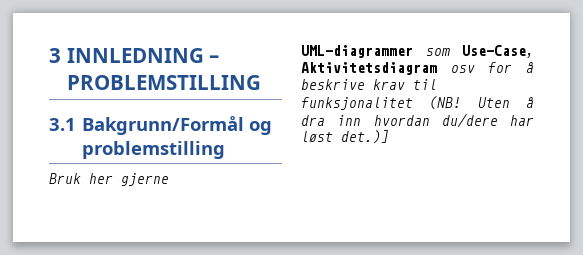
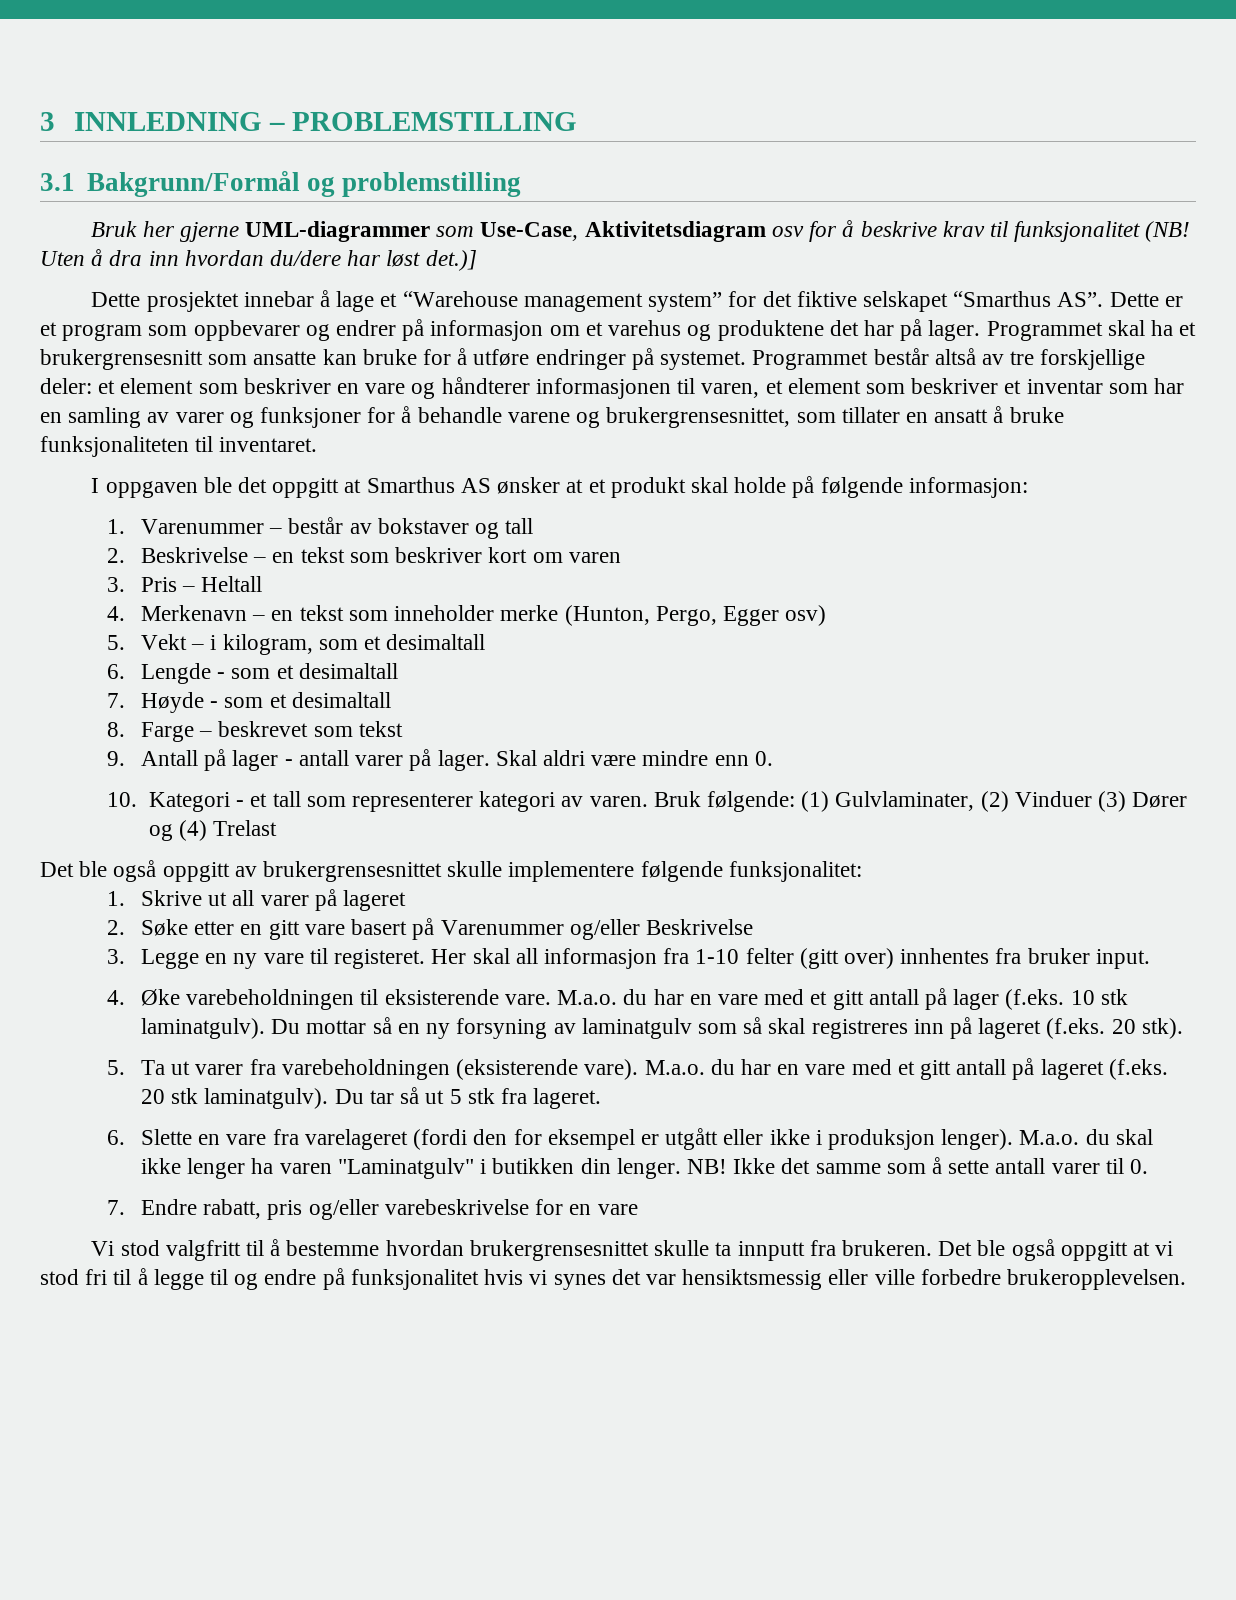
+ Dette prosjektet innebar å lage et “Warehouse management system” for det fiktive selskapet “Smarthus AS”. Dette er et program som oppbevarer og endrer på informasjon om et varehus og produktene det har på lager. Programmet skal ha et brukergrensesnitt som ansatte kan bruke for å utføre endringer på systemet. Programmet består altså av tre forskjellige deler: et element som beskriver en vare og håndterer informasjonen til varen, et element som beskriver et inventar som har en samling av varer og funksjoner for å behandle varene og brukergrensesnittet, som tillater en ansatt å bruke funksjonaliteten til inventaret.
+ I oppgaven ble det oppgitt at Smarthus AS ønsker at et produkt skal holde på følgende informasjon:
+ 1. Varenummer – består av bokstaver og tall
+ 2. Beskrivelse – en tekst som beskriver kort om varen
+ 3. Pris – Heltall
+ 4. Merkenavn – en tekst som inneholder merke (Hunton, Pergo, Egger osv)
+ 5. Vekt – i kilogram, som et desimaltall
+ 6. Lengde - som et desimaltall
+ 7. Høyde - som et desimaltall
+ 8. Farge – beskrevet som tekst
+ 9. Antall på lager - antall varer på lager. Skal aldri være mindre enn 0.
+ 10. Kategori - et tall som representerer kategori av varen. Bruk følgende: (1) Gulvlaminater, (2) Vinduer (3) Dører og (4) Trelast
+ Det ble også oppgitt av brukergrensesnittet skulle implementere følgende funksjonalitet:
+ 1. Skrive ut all varer på lageret
+ 2. Søke etter en gitt vare basert på Varenummer og/eller Beskrivelse
+ 3. Legge en ny vare til registeret. Her skal all informasjon fra 1-10 felter (gitt over) innhentes fra bruker input.
+ 4. Øke varebeholdningen til eksisterende vare. M.a.o. du har en vare med et gitt antall på lager (f.eks. 10 stk laminatgulv). Du mottar så en ny forsyning av laminatgulv som så skal registreres inn på lageret (f.eks. 20 stk).
+ 5. Ta ut varer fra varebeholdningen (eksisterende vare). M.a.o. du har en vare med et gitt antall på lageret (f.eks. 20 stk laminatgulv). Du tar så ut 5 stk fra lageret.
+ 6. Slette en vare fra varelageret (fordi den for eksempel er utgått eller ikke i produksjon lenger). M.a.o. du skal ikke lenger ha varen "Laminatgulv" i butikken din lenger. NB! Ikke det samme som å sette antall varer til 0.
+ 7. Endre rabatt, pris og/eller varebeskrivelse for en vare
+ Vi stod valgfritt til å bestemme hvordan brukergrensesnittet skulle ta innputt fra brukeren. Det ble også oppgitt at vi stod fri til å legge til og endre på funksjonalitet hvis vi synes det var hensiktsmessig eller ville forbedre brukeropplevelsen.

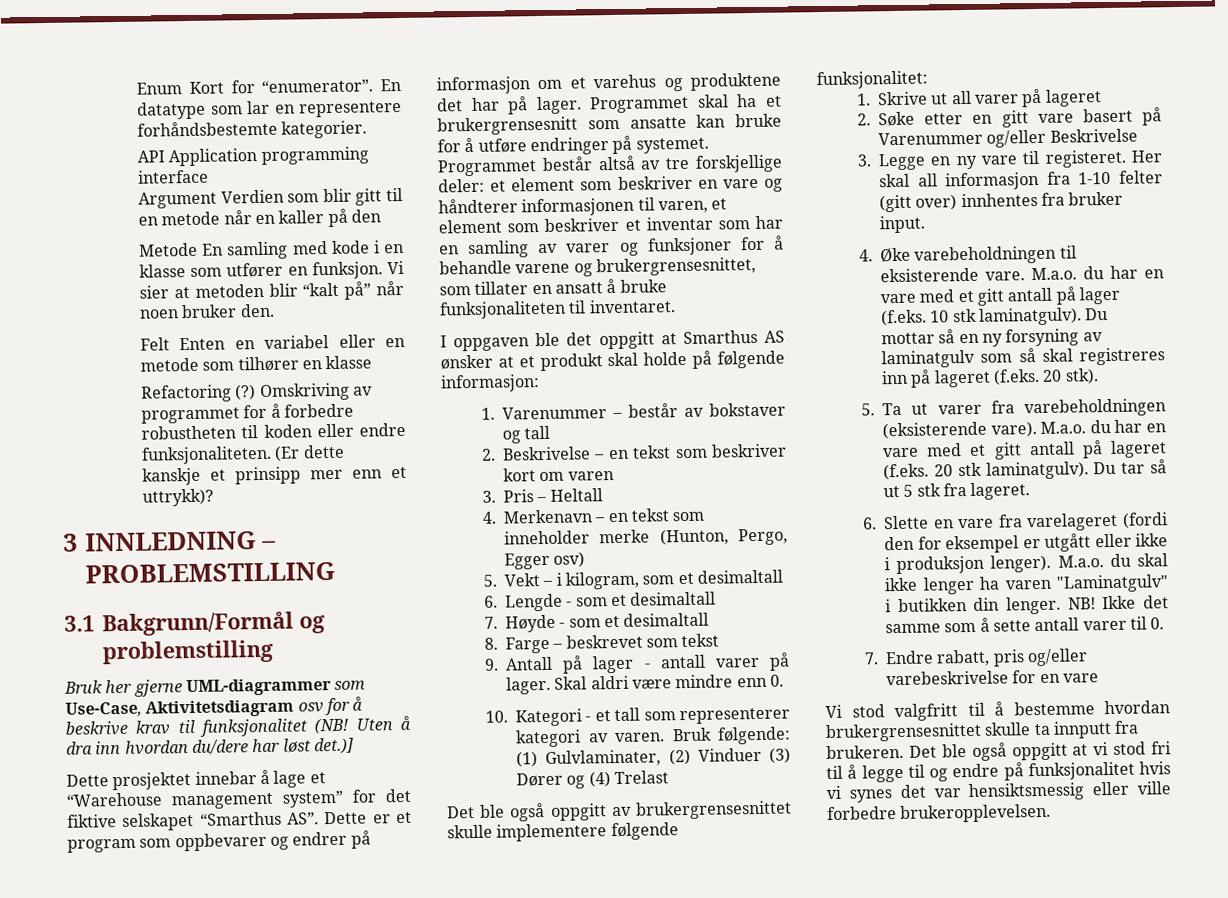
+ Enum Kort for “enumerator”. En datatype som lar en representere forhåndsbestemte kategorier.
+ API Application programming interface
+ Argument Verdien som blir gitt til en metode når en kaller på den
+ Metode En samling med kode i en klasse som utfører en funksjon. Vi sier at metoden blir “kalt på” når noen bruker den.
+ Felt Enten en variabel eller en metode som tilhører en klasse
+ Refactoring (?) Omskriving av programmet for å forbedre robustheten til koden eller endre funksjonaliteten. (Er dette kanskje et prinsipp mer enn et uttrykk)?

